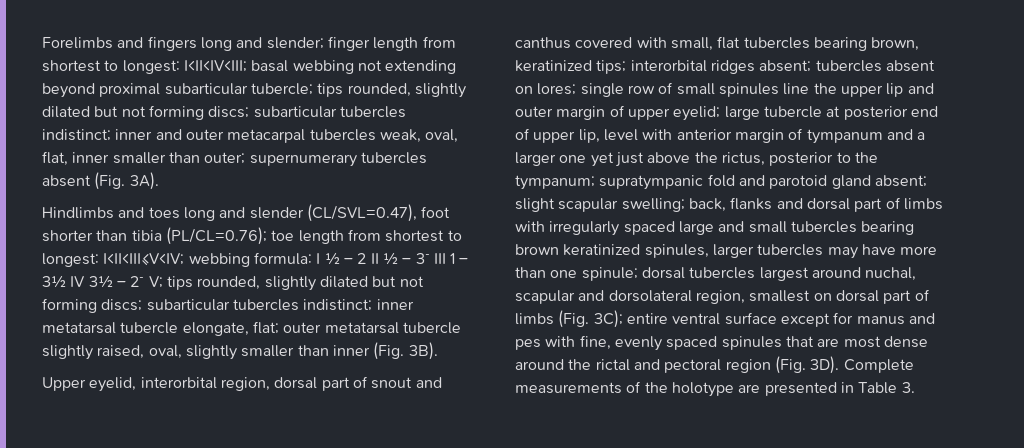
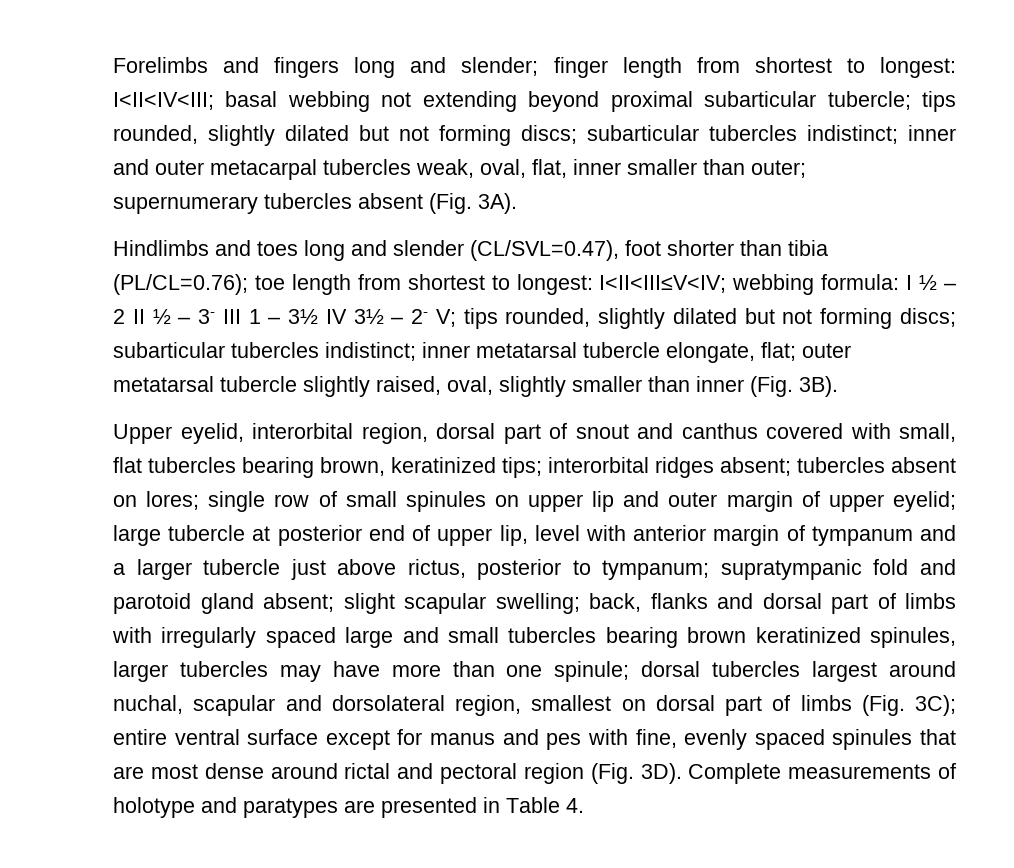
- single row of small spinules line the upper lip and outer margin of upper eyelid;
+ single row of small spinules on upper lip and outer margin of upper eyelid;
- large tubercle at posterior end of upper lip, level with anterior margin of tympanum and a larger one yet just above the rictus, posterior to the tympanum;
+ large tubercle at posterior end of upper lip, level with anterior margin of tympanum and a larger tubercle just above rictus, posterior to tympanum;
- entire ventral surface except for manus and pes with fine, evenly spaced spinules that are most dense around the rictal and pectoral region (Fig. 3D).
+ entire ventral surface except for manus and pes with fine, evenly spaced spinules that are most dense around rictal and pectoral region (Fig. 3D).
- Complete measurements of the holotype are presented in Table 3.
+ Complete measurements of holotype and paratypes are presented in Table 4.

